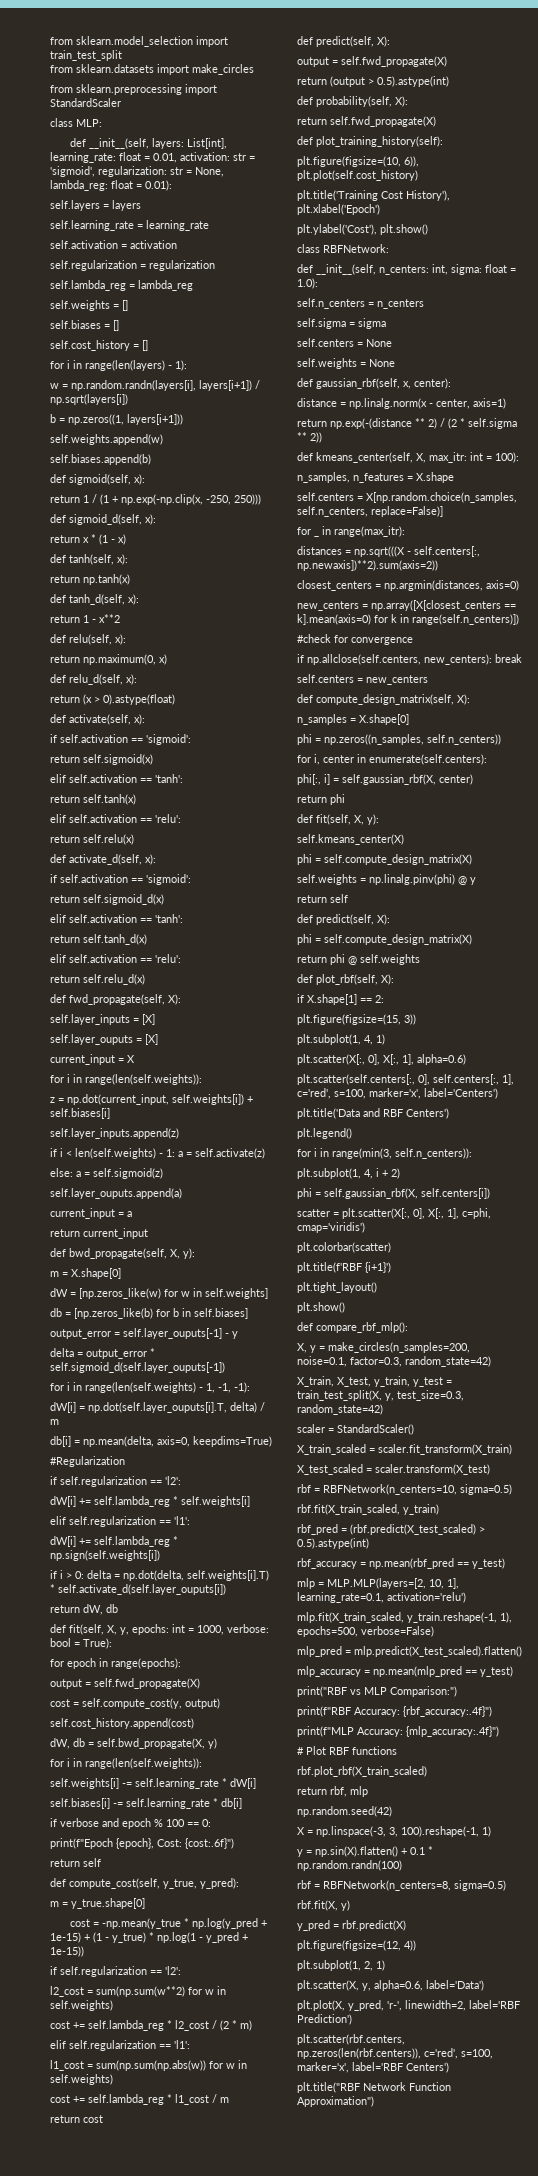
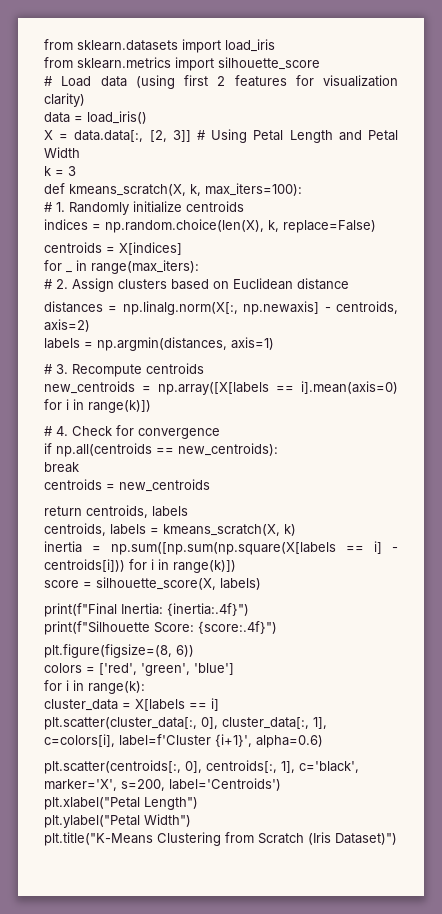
- from sklearn.model_selection import train_test_split
- from sklearn.datasets import make_circles
- from sklearn.preprocessing import StandardScaler
- class MLP:
- def __init__(self, layers: List[int], learning_rate: float = 0.01, activation: str = 'sigmoid', regularization: str = None, lambda_reg: float = 0.01):
- self.layers = layers
- self.learning_rate = learning_rate
- self.activation = activation
- self.regularization = regularization
- self.lambda_reg = lambda_reg
- self.weights = []
- self.biases = []
- self.cost_history = []
- for i in range(len(layers) - 1):
- w = np.random.randn(layers[i], layers[i+1]) / np.sqrt(layers[i])
- b = np.zeros((1, layers[i+1]))
- self.weights.append(w)
- self.biases.append(b)
- def sigmoid(self, x):
- return 1 / (1 + np.exp(-np.clip(x, -250, 250)))
- def sigmoid_d(self, x):
- return x * (1 - x)
- def tanh(self, x):
- return np.tanh(x)
- def tanh_d(self, x):
- return 1 - x**2
- def relu(self, x):
- return np.maximum(0, x)
- def relu_d(self, x):
- return (x > 0).astype(float)
- def activate(self, x):
- if self.activation == 'sigmoid':
- return self.sigmoid(x)
- elif self.activation == 'tanh':
- return self.tanh(x)
- elif self.activation == 'relu':
- return self.relu(x)
- def activate_d(self, x):
- if self.activation == 'sigmoid':
- return self.sigmoid_d(x)
- elif self.activation == 'tanh':
- return self.tanh_d(x)
- elif self.activation == 'relu':
- return self.relu_d(x)
- def fwd_propagate(self, X):
- self.layer_inputs = [X]
- self.layer_ouputs = [X]
- current_input = X
- for i in range(len(self.weights)):
- z = np.dot(current_input, self.weights[i]) + self.biases[i]
- self.layer_inputs.append(z)
- if i < len(self.weights) - 1: a = self.activate(z)
- else: a = self.sigmoid(z)
- self.layer_ouputs.append(a)
- current_input = a
- return current_input
- def bwd_propagate(self, X, y):
- m = X.shape[0]
- dW = [np.zeros_like(w) for w in self.weights]
- db = [np.zeros_like(b) for b in self.biases]
- output_error = self.layer_ouputs[-1] - y
- delta = output_error * self.sigmoid_d(self.layer_ouputs[-1])
- for i in range(len(self.weights) - 1, -1, -1):
- dW[i] = np.dot(self.layer_ouputs[i].T, delta) / m
- db[i] = np.mean(delta, axis=0, keepdims=True)
- #Regularization
- if self.regularization == 'l2':
- dW[i] += self.lambda_reg * self.weights[i]
- elif self.regularization == 'l1':
- dW[i] += self.lambda_reg * np.sign(self.weights[i])
- if i > 0: delta = np.dot(delta, self.weights[i].T) * self.activate_d(self.layer_ouputs[i])
- return dW, db
- def fit(self, X, y, epochs: int = 1000, verbose: bool = True):
- for epoch in range(epochs):
- output = self.fwd_propagate(X)
- cost = self.compute_cost(y, output)
- self.cost_history.append(cost)
- dW, db = self.bwd_propagate(X, y)
- for i in range(len(self.weights)):
- self.weights[i] -= self.learning_rate * dW[i]
- self.biases[i] -= self.learning_rate * db[i]
- if verbose and epoch % 100 == 0:
- print(f"Epoch {epoch}, Cost: {cost:.6f}")
- return self
- def compute_cost(self, y_true, y_pred):
- m = y_true.shape[0]
- cost = -np.mean(y_true * np.log(y_pred + 1e-15) + (1 - y_true) * np.log(1 - y_pred + 1e-15))
- if self.regularization == 'l2':
- l2_cost = sum(np.sum(w**2) for w in self.weights)
- cost += self.lambda_reg * l2_cost / (2 * m)
- elif self.regularization == 'l1':
- l1_cost = sum(np.sum(np.abs(w)) for w in self.weights)
- cost += self.lambda_reg * l1_cost / m
- return cost
- def predict(self, X):
- output = self.fwd_propagate(X)
- return (output > 0.5).astype(int)
- def probability(self, X):
- return self.fwd_propagate(X)
- def plot_training_history(self):
- plt.figure(figsize=(10, 6)), plt.plot(self.cost_history)
- plt.title('Training Cost History'), plt.xlabel('Epoch')
- plt.ylabel('Cost'), plt.show()
- class RBFNetwork:
- def __init__(self, n_centers: int, sigma: float = 1.0):
- self.n_centers = n_centers
- self.sigma = sigma
- self.centers = None
- self.weights = None
- def gaussian_rbf(self, x, center):
- distance = np.linalg.norm(x - center, axis=1)
- return np.exp(-(distance ** 2) / (2 * self.sigma ** 2))
- def kmeans_center(self, X, max_itr: int = 100):
- n_samples, n_features = X.shape
- self.centers = X[np.random.choice(n_samples, self.n_centers, replace=False)]
- for _ in range(max_itr):
- distances = np.sqrt(((X - self.centers[:, np.newaxis])**2).sum(axis=2))
- closest_centers = np.argmin(distances, axis=0)
- new_centers = np.array([X[closest_centers == k].mean(axis=0) for k in range(self.n_centers)])
- #check for convergence
- if np.allclose(self.centers, new_centers): break
- self.centers = new_centers
- def compute_design_matrix(self, X):
- n_samples = X.shape[0]
- phi = np.zeros((n_samples, self.n_centers))
- for i, center in enumerate(self.centers):
- phi[:, i] = self.gaussian_rbf(X, center)
- return phi
- def fit(self, X, y):
- self.kmeans_center(X)
- phi = self.compute_design_matrix(X)
- self.weights = np.linalg.pinv(phi) @ y
- return self
- def predict(self, X):
- phi = self.compute_design_matrix(X)
- return phi @ self.weights
- def plot_rbf(self, X):
- if X.shape[1] == 2:
- plt.figure(figsize=(15, 3))
- plt.subplot(1, 4, 1)
- plt.scatter(X[:, 0], X[:, 1], alpha=0.6)
- plt.scatter(self.centers[:, 0], self.centers[:, 1], c='red', s=100, marker='x', label='Centers')
- plt.title('Data and RBF Centers')
- plt.legend()
- for i in range(min(3, self.n_centers)):
- plt.subplot(1, 4, i + 2)
- phi = self.gaussian_rbf(X, self.centers[i])
- scatter = plt.scatter(X[:, 0], X[:, 1], c=phi, cmap='viridis')
- plt.colorbar(scatter)
- plt.title(f'RBF {i+1}')
- plt.tight_layout()
- plt.show()
- def compare_rbf_mlp():
- X, y = make_circles(n_samples=200, noise=0.1, factor=0.3, random_state=42)
- X_train, X_test, y_train, y_test = train_test_split(X, y, test_size=0.3, random_state=42)
- scaler = StandardScaler()
- X_train_scaled = scaler.fit_transform(X_train)
- X_test_scaled = scaler.transform(X_test)
- rbf = RBFNetwork(n_centers=10, sigma=0.5)
- rbf.fit(X_train_scaled, y_train)
- rbf_pred = (rbf.predict(X_test_scaled) > 0.5).astype(int)
- rbf_accuracy = np.mean(rbf_pred == y_test)
- mlp = MLP.MLP(layers=[2, 10, 1], learning_rate=0.1, activation='relu')
- mlp.fit(X_train_scaled, y_train.reshape(-1, 1), epochs=500, verbose=False)
- mlp_pred = mlp.predict(X_test_scaled).flatten()
- mlp_accuracy = np.mean(mlp_pred == y_test)
- print("RBF vs MLP Comparison:")
- print(f"RBF Accuracy: {rbf_accuracy:.4f}")
- print(f"MLP Accuracy: {mlp_accuracy:.4f}")
- # Plot RBF functions
- rbf.plot_rbf(X_train_scaled)
- return rbf, mlp
- np.random.seed(42)
- X = np.linspace(-3, 3, 100).reshape(-1, 1)
- y = np.sin(X).flatten() + 0.1 * np.random.randn(100)
- rbf = RBFNetwork(n_centers=8, sigma=0.5)
- rbf.fit(X, y)
- y_pred = rbf.predict(X)
- plt.figure(figsize=(12, 4))
- plt.subplot(1, 2, 1)
- plt.scatter(X, y, alpha=0.6, label='Data')
- plt.plot(X, y_pred, 'r-', linewidth=2, label='RBF Prediction')
- plt.scatter(rbf.centers, np.zeros(len(rbf.centers)), c='red', s=100, marker='x', label='RBF Centers')
- plt.title("RBF Network Function Approximation")
+ from sklearn.datasets import load_iris
+ from sklearn.metrics import silhouette_score
+ # Load data (using first 2 features for visualization clarity)
+ data = load_iris()
+ X = data.data[:, [2, 3]] # Using Petal Length and Petal Width
+ k = 3
+ def kmeans_scratch(X, k, max_iters=100):
+ # 1. Randomly initialize centroids
+ indices = np.random.choice(len(X), k, replace=False)
+ centroids = X[indices]
+ for _ in range(max_iters):
+ # 2. Assign clusters based on Euclidean distance
+ distances = np.linalg.norm(X[:, np.newaxis] - centroids, axis=2)
+ labels = np.argmin(distances, axis=1)
+ # 3. Recompute centroids
+ new_centroids = np.array([X[labels == i].mean(axis=0) for i in range(k)])
+ # 4. Check for convergence
+ if np.all(centroids == new_centroids):
+ break
+ centroids = new_centroids
+ return centroids, labels
+ centroids, labels = kmeans_scratch(X, k)
+ inertia = np.sum([np.sum(np.square(X[labels == i] - centroids[i])) for i in range(k)])
+ score = silhouette_score(X, labels)
+ print(f"Final Inertia: {inertia:.4f}")
+ print(f"Silhouette Score: {score:.4f}")
+ plt.figure(figsize=(8, 6))
+ colors = ['red', 'green', 'blue']
+ for i in range(k):
+ cluster_data = X[labels == i]
+ plt.scatter(cluster_data[:, 0], cluster_data[:, 1], c=colors[i], label=f'Cluster {i+1}', alpha=0.6)
+ plt.scatter(centroids[:, 0], centroids[:, 1], c='black', marker='X', s=200, label='Centroids')
+ plt.xlabel("Petal Length")
+ plt.ylabel("Petal Width")
+ plt.title("K-Means Clustering from Scratch (Iris Dataset)")

